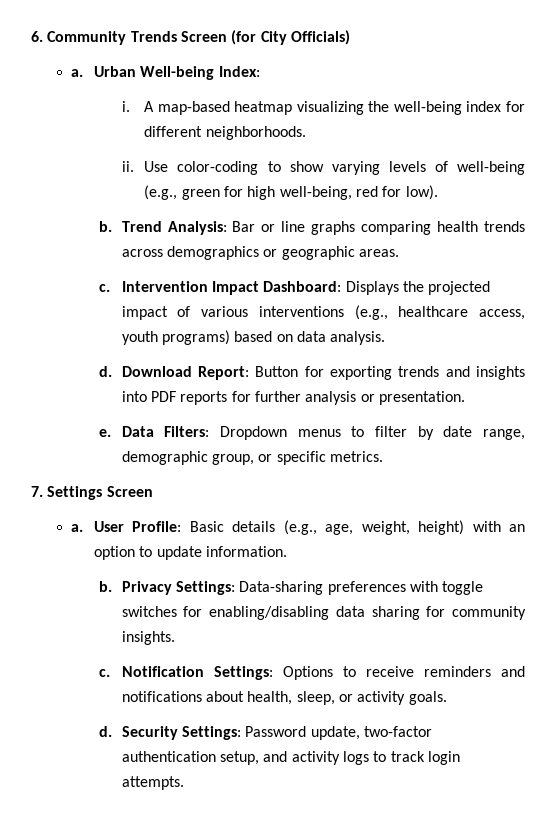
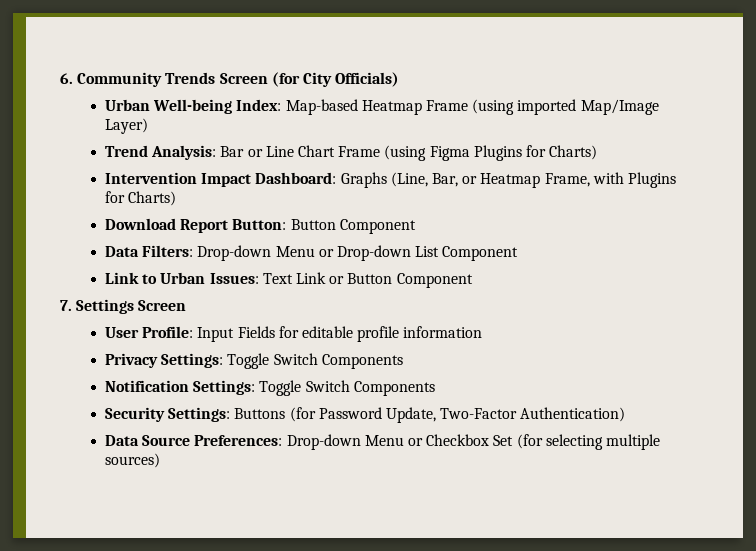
  6. Community Trends Screen (for City Officials)
- a. Urban Well-being Index:
- i. A map-based heatmap visualizing the well-being index for different neighborhoods.
- ii. Use color-coding to show varying levels of well-being (e.g., green for high well-being, red for low).
- b. Trend Analysis: Bar or line graphs comparing health trends across demographics or geographic areas.
- c. Intervention Impact Dashboard: Displays the projected impact of various interventions (e.g., healthcare access, youth programs) based on data analysis.
- d. Download Report: Button for exporting trends and insights into PDF reports for further analysis or presentation.
- e. Data Filters: Dropdown menus to filter by date range, demographic group, or specific metrics.
+ Urban Well-being Index: Map-based Heatmap Frame (using imported Map/Image Layer)
+ Trend Analysis: Bar or Line Chart Frame (using Figma Plugins for Charts)
+ Intervention Impact Dashboard: Graphs (Line, Bar, or Heatmap Frame, with Plugins for Charts)
+ Download Report Button: Button Component
+ Data Filters: Drop-down Menu or Drop-down List Component
+ Link to Urban Issues: Text Link or Button Component
  7. Settings Screen
- a. User Profile: Basic details (e.g., age, weight, height) with an option to update information.
- b. Privacy Settings: Data-sharing preferences with toggle switches for enabling/disabling data sharing for community insights.
- c. Notification Settings: Options to receive reminders and notifications about health, sleep, or activity goals.
- d. Security Settings: Password update, two-factor authentication setup, and activity logs to track login attempts.
+ User Profile: Input Fields for editable profile information
+ Privacy Settings: Toggle Switch Components
+ Notification Settings: Toggle Switch Components
+ Security Settings: Buttons (for Password Update, Two-Factor Authentication)
+ Data Source Preferences: Drop-down Menu or Checkbox Set (for selecting multiple sources)

